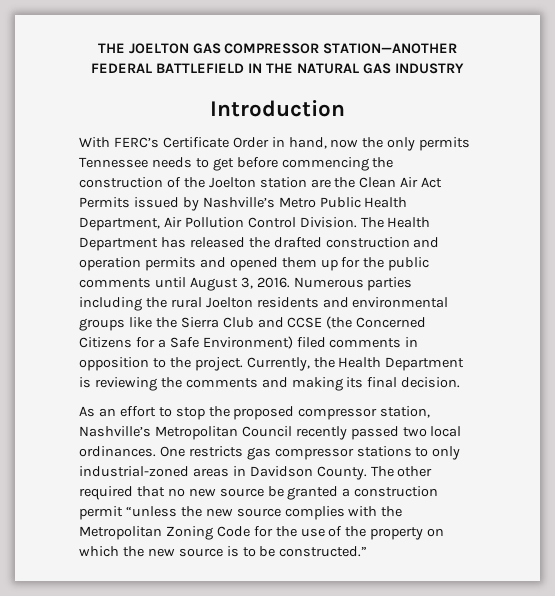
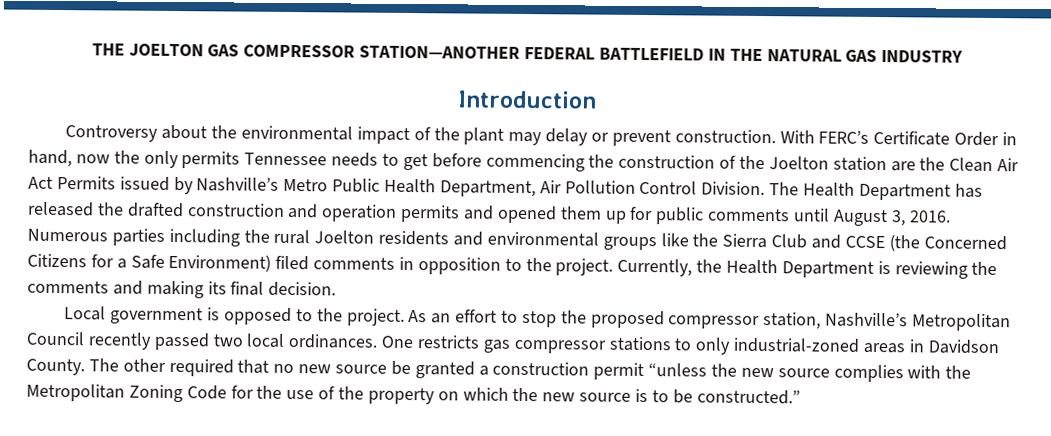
+ Controversy about the environmental impact of the plant may delay or prevent construction.
- The Health Department has released the drafted construction and operation permits and opened them up for the public comments until August 3, 2016.
+ The Health Department has released the drafted construction and operation permits and opened them up for public comments until August 3, 2016.
+ Local government is opposed to the project.

